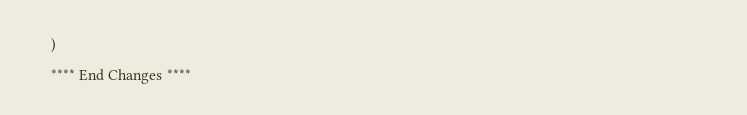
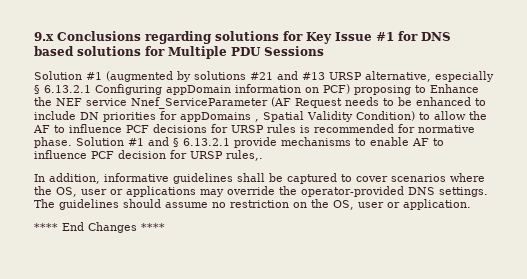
- )
+ 9.x Conclusions regarding solutions for Key Issue #1 for DNS based solutions for Multiple PDU Sessions
+ Solution #1 (augmented by solutions #21 and #13 URSP alternative, especially § 6.13.2.1 Configuring appDomain information on PCF) proposing to Enhance the NEF service Nnef_ServiceParameter (AF Request needs to be enhanced to include DN priorities for appDomains , Spatial Validity Condition) to allow the AF to influence PCF decisions for URSP rules is recommended for normative phase. Solution #1 and § 6.13.2.1 provide mechanisms to enable AF to influence PCF decision for URSP rules,.
+ In addition, informative guidelines shall be captured to cover scenarios where the OS, user or applications may override the operator-provided DNS settings. The guidelines should assume no restriction on the OS, user or application.

